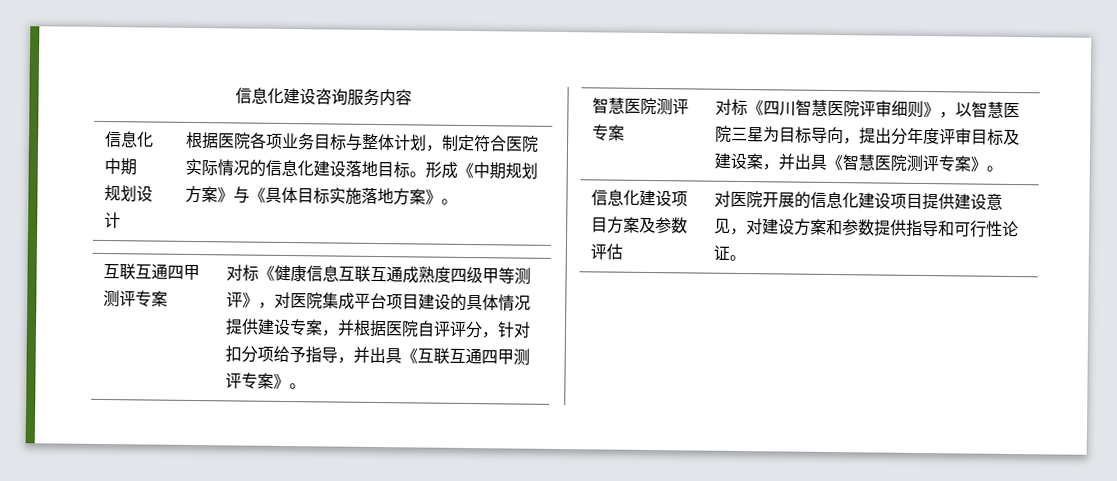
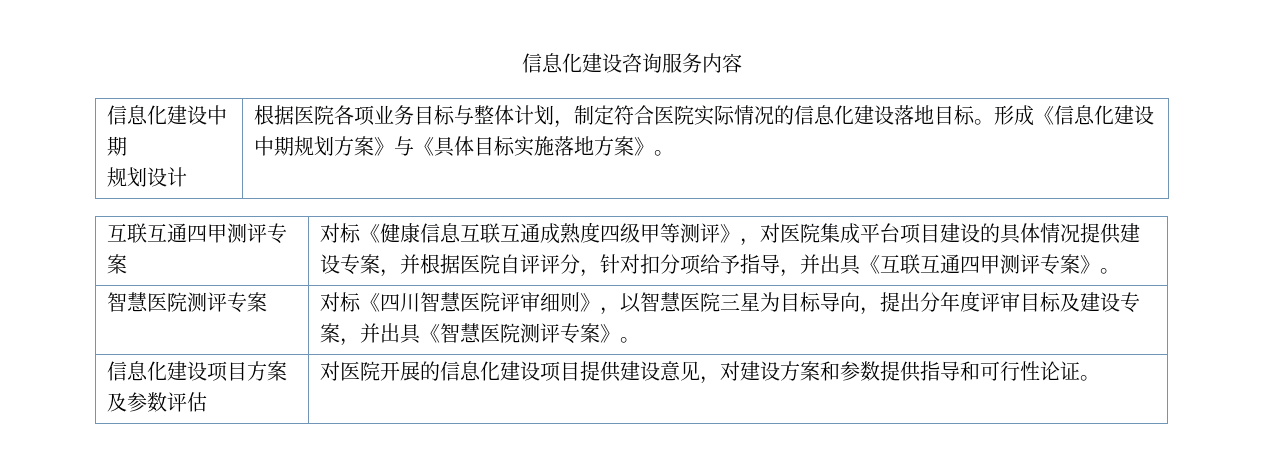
  信息化建设咨询服务内容
- 信息化中期
- 规划设计 | 根据医院各项业务目标与整体计划，制定符合医院实际情况的信息化建设落地目标。形成《中期规划方案》与《具体目标实施落地方案》。
+ 信息化建设中期
+ 规划设计 | 根据医院各项业务目标与整体计划，制定符合医院实际情况的信息化建设落地目标。形成《信息化建设中期规划方案》与《具体目标实施落地方案》。
- 智慧医院测评专案 | 对标《四川智慧医院评审细则》，以智慧医院三星为目标导向，提出分年度评审目标及建设案，并出具《智慧医院测评专案》。
+ 智慧医院测评专案 | 对标《四川智慧医院评审细则》，以智慧医院三星为目标导向，提出分年度评审目标及建设专案，并出具《智慧医院测评专案》。

